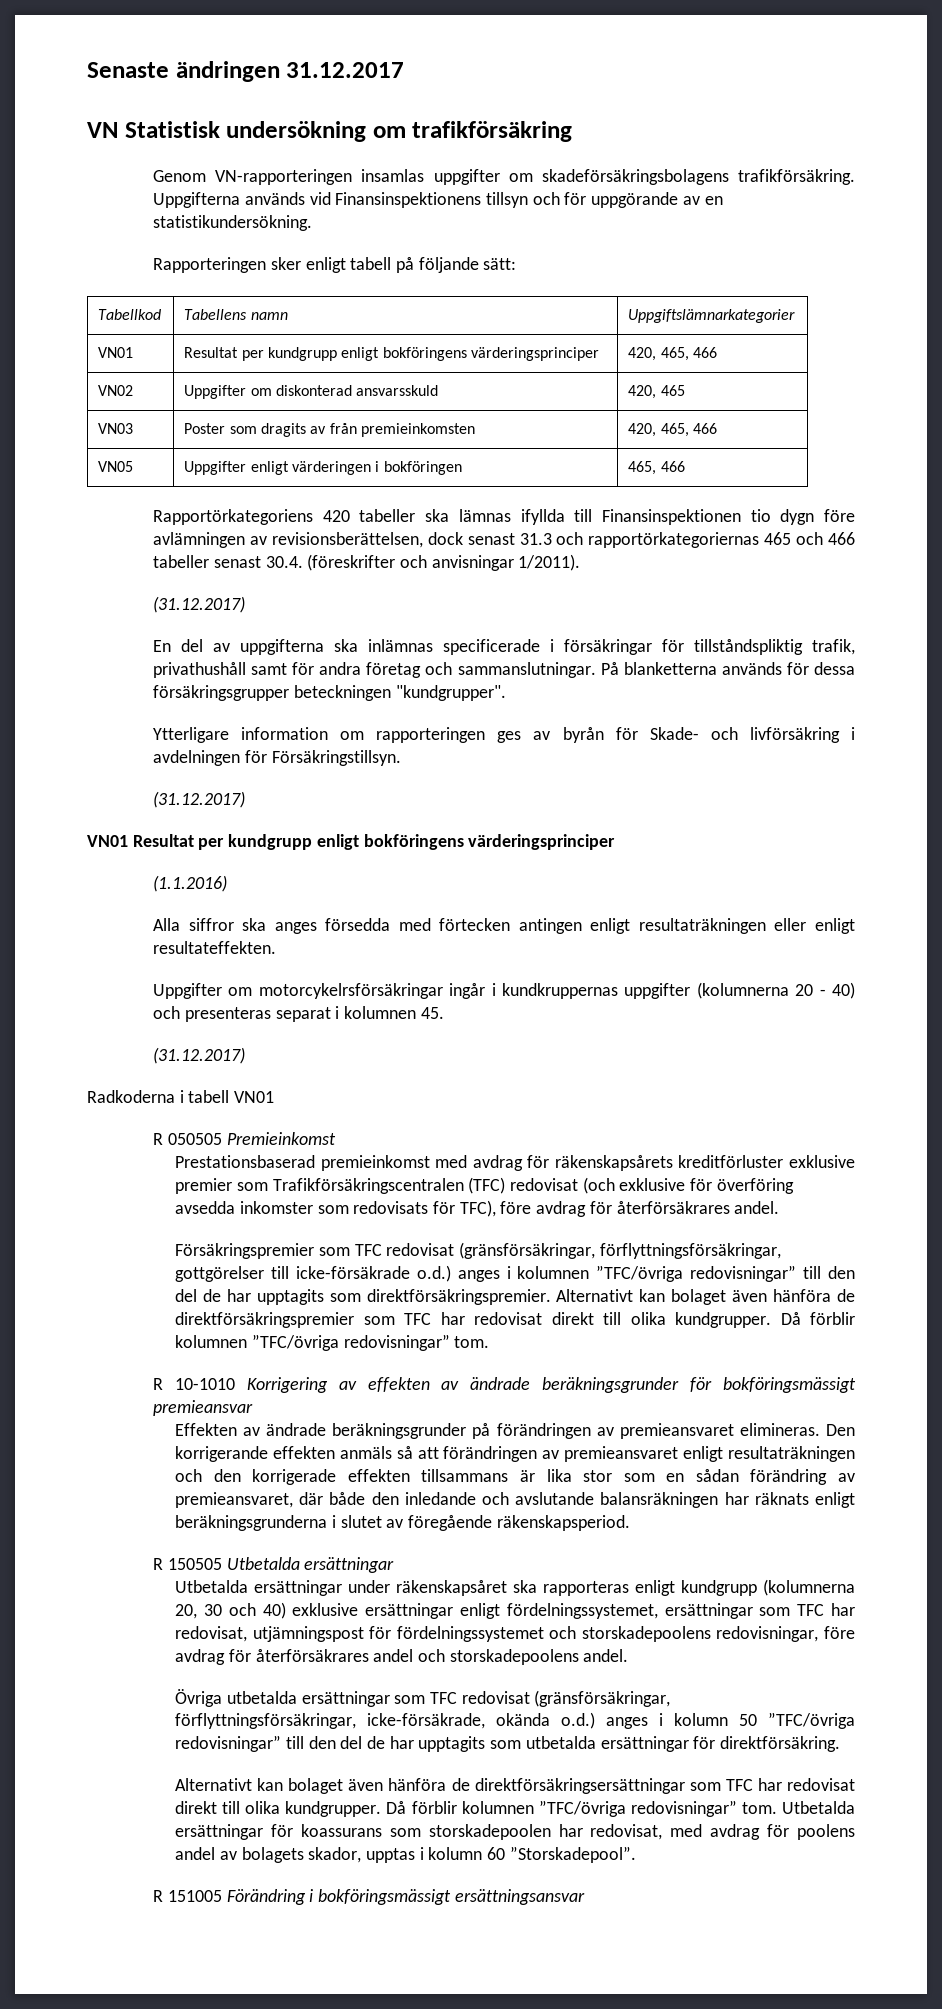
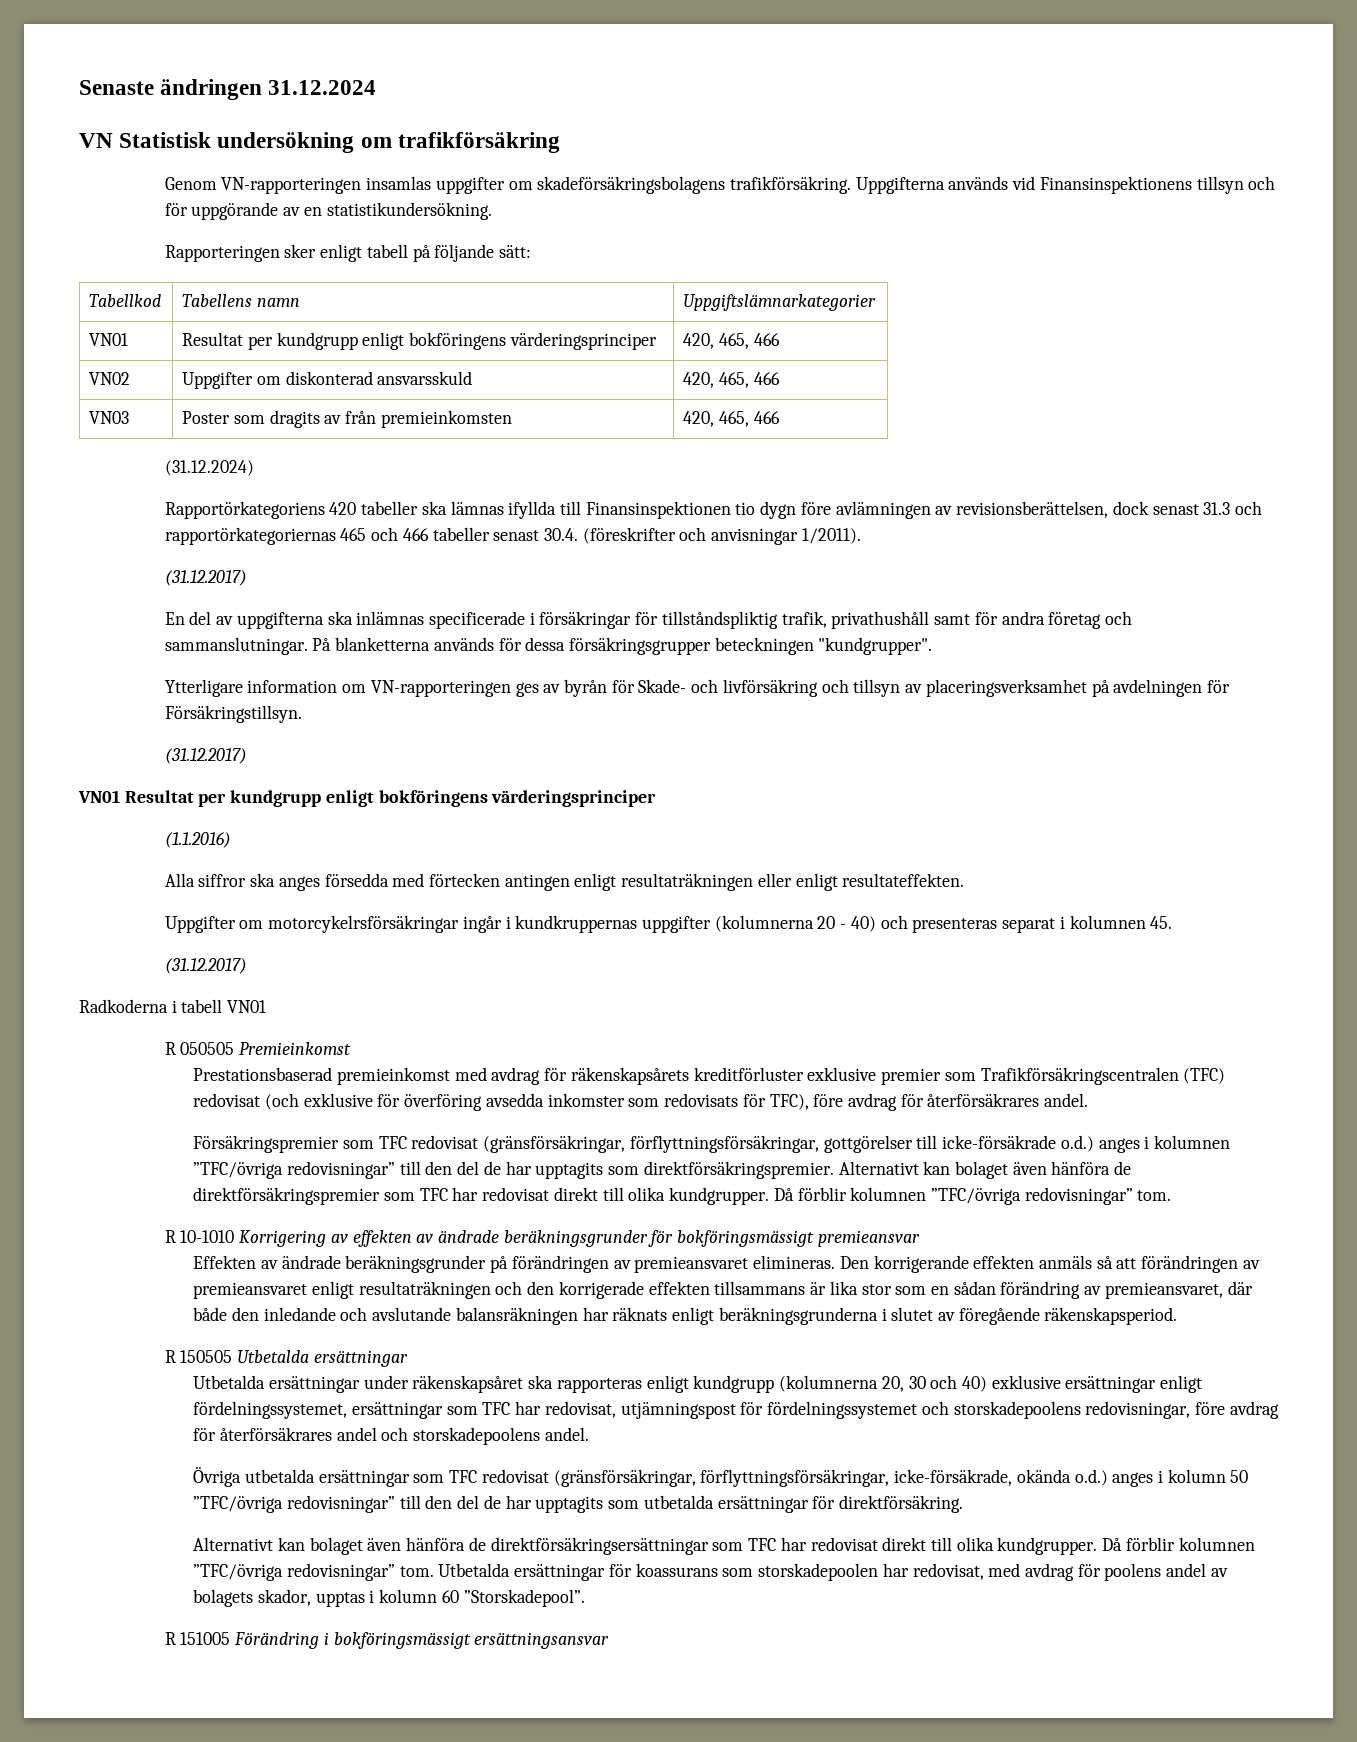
- Senaste ändringen 31.12.2017
+ Senaste ändringen 31.12.2024
- VN02 | Uppgifter om diskonterad ansvarsskuld | 420, 465
+ VN02 | Uppgifter om diskonterad ansvarsskuld | 420, 465, 466
- VN05 | Uppgifter enligt värderingen i bokföringen | 465, 466
+ (31.12.2024)
- Ytterligare information om rapporteringen ges av byrån för Skade- och livförsäkring i avdelningen för Försäkringstillsyn.
+ Ytterligare information om VN-rapporteringen ges av byrån för Skade- och livförsäkring och tillsyn av placeringsverksamhet på avdelningen för Försäkringstillsyn.

